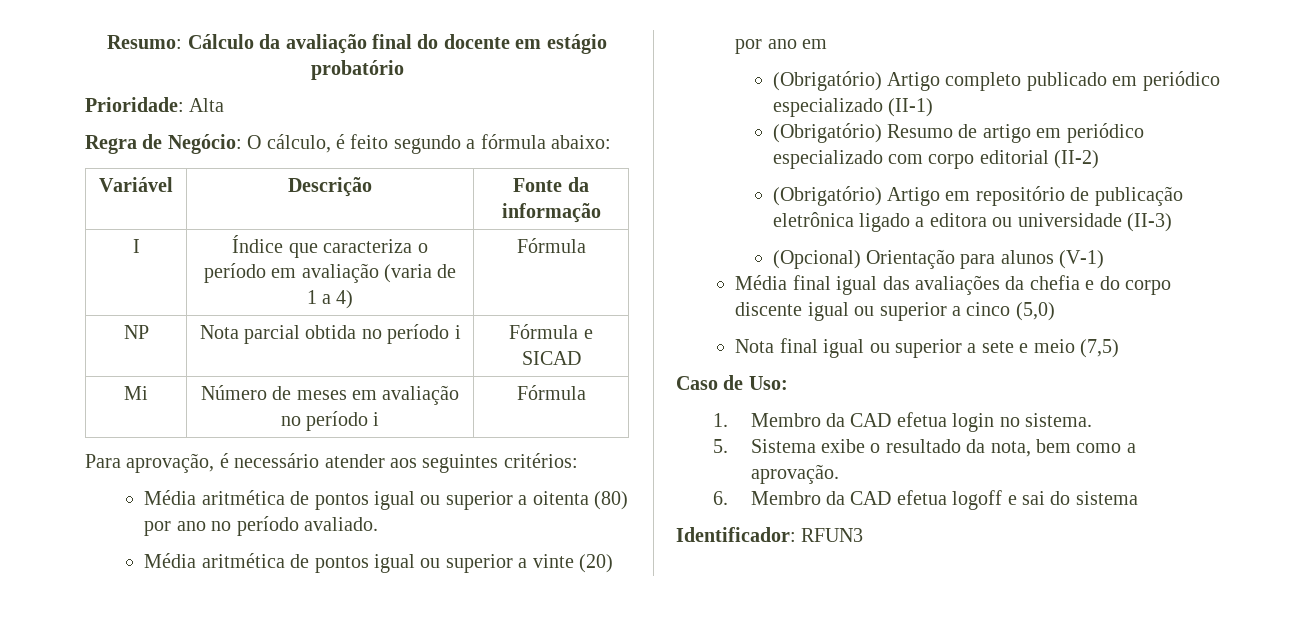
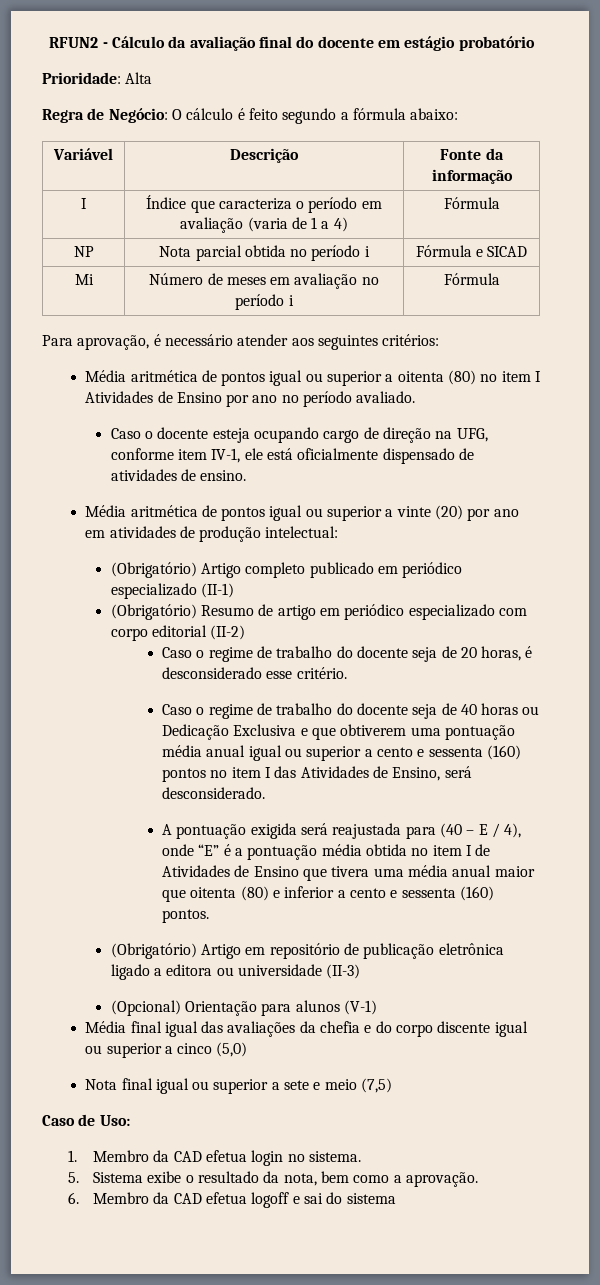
- Resumo: Cálculo da avaliação final do docente em estágio probatório
+ RFUN2 - Cálculo da avaliação final do docente em estágio probatório
- Regra de Negócio: O cálculo, é feito segundo a fórmula abaixo:
+ Regra de Negócio: O cálculo é feito segundo a fórmula abaixo:
- Média aritmética de pontos igual ou superior a oitenta (80) por ano no período avaliado.
+ Média aritmética de pontos igual ou superior a oitenta (80) no item I Atividades de Ensino por ano no período avaliado.
+ Caso o docente esteja ocupando cargo de direção na UFG, conforme item IV-1, ele está oficialmente dispensado de atividades de ensino.
- Média aritmética de pontos igual ou superior a vinte (20) por ano em
+ Média aritmética de pontos igual ou superior a vinte (20) por ano em atividades de produção intelectual:
+ Caso o regime de trabalho do docente seja de 20 horas, é desconsiderado esse critério.
+ Caso o regime de trabalho do docente seja de 40 horas ou Dedicação Exclusiva e que obtiverem uma pontuação média anual igual ou superior a cento e sessenta (160) pontos no item I das Atividades de Ensino, será desconsiderado.
+ A pontuação exigida será reajustada para (40 – E / 4), onde “E” é a pontuação média obtida no item I de Atividades de Ensino que tivera uma média anual maior que oitenta (80) e inferior a cento e sessenta (160) pontos.
- Identificador: RFUN3

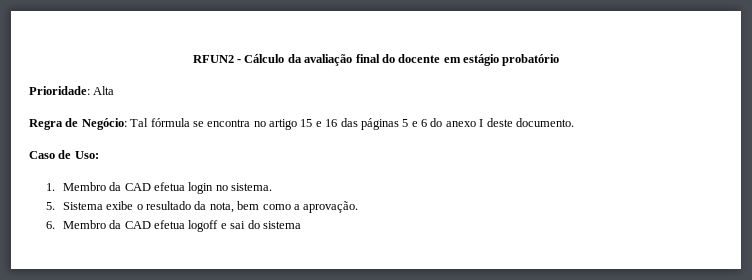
- Regra de Negócio: O cálculo é feito segundo a fórmula abaixo:
- Variável | Descrição | Fonte da informação
- I | Índice que caracteriza o período em avaliação (varia de 1 a 4) | Fórmula
- NP | Nota parcial obtida no período i | Fórmula e SICAD
- Mi | Número de meses em avaliação no período i | Fórmula
- Para aprovação, é necessário atender aos seguintes critérios:
- Média aritmética de pontos igual ou superior a oitenta (80) no item I Atividades de Ensino por ano no período avaliado.
- Caso o docente esteja ocupando cargo de direção na UFG, conforme item IV-1, ele está oficialmente dispensado de atividades de ensino.
- Média aritmética de pontos igual ou superior a vinte (20) por ano em atividades de produção intelectual:
- (Obrigatório) Artigo completo publicado em periódico especializado (II-1)
- (Obrigatório) Resumo de artigo em periódico especializado com corpo editorial (II-2)
- Caso o regime de trabalho do docente seja de 20 horas, é desconsiderado esse critério.
- Caso o regime de trabalho do docente seja de 40 horas ou Dedicação Exclusiva e que obtiverem uma pontuação média anual igual ou superior a cento e sessenta (160) pontos no item I das Atividades de Ensino, será desconsiderado.
- A pontuação exigida será reajustada para (40 – E / 4), onde “E” é a pontuação média obtida no item I de Atividades de Ensino que tivera uma média anual maior que oitenta (80) e inferior a cento e sessenta (160) pontos.
- (Obrigatório) Artigo em repositório de publicação eletrônica ligado a editora ou universidade (II-3)
- (Opcional) Orientação para alunos (V-1)
- Média final igual das avaliações da chefia e do corpo discente igual ou superior a cinco (5,0)
- Nota final igual ou superior a sete e meio (7,5)
+ Regra de Negócio: Tal fórmula se encontra no artigo 15 e 16 das páginas 5 e 6 do anexo I deste documento.

